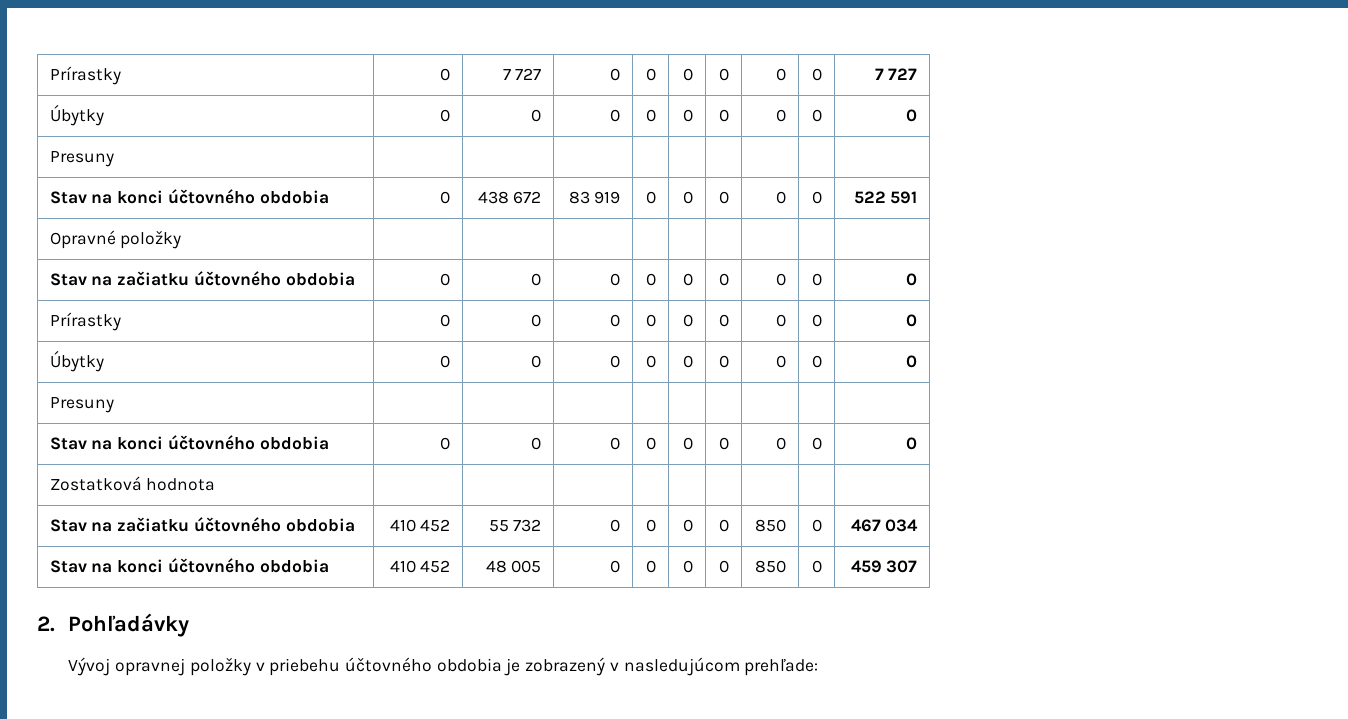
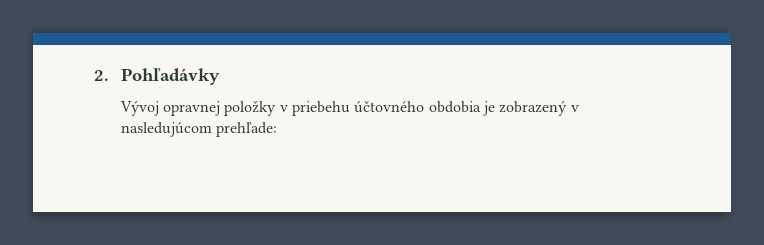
- Prírastky | 0 | 7 727 | 0 | 0 | 0 | 0 | 0 | 0 | 7 727
- Úbytky | 0 | 0 | 0 | 0 | 0 | 0 | 0 | 0 | 0
- Presuny | | | | | | | | |
- Stav na konci účtovného obdobia | 0 | 438 672 | 83 919 | 0 | 0 | 0 | 0 | 0 | 522 591
- Opravné položky | | | | | | | | |
- Stav na začiatku účtovného obdobia | 0 | 0 | 0 | 0 | 0 | 0 | 0 | 0 | 0
- Prírastky | 0 | 0 | 0 | 0 | 0 | 0 | 0 | 0 | 0
- Úbytky | 0 | 0 | 0 | 0 | 0 | 0 | 0 | 0 | 0
- Presuny | | | | | | | | |
- Stav na konci účtovného obdobia | 0 | 0 | 0 | 0 | 0 | 0 | 0 | 0 | 0
- Zostatková hodnota | | | | | | | | |
- Stav na začiatku účtovného obdobia | 410 452 | 55 732 | 0 | 0 | 0 | 0 | 850 | 0 | 467 034
- Stav na konci účtovného obdobia | 410 452 | 48 005 | 0 | 0 | 0 | 0 | 850 | 0 | 459 307

